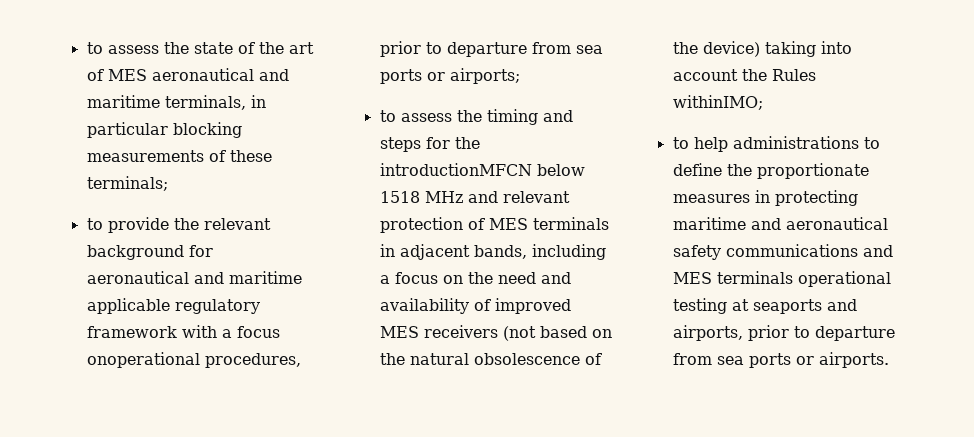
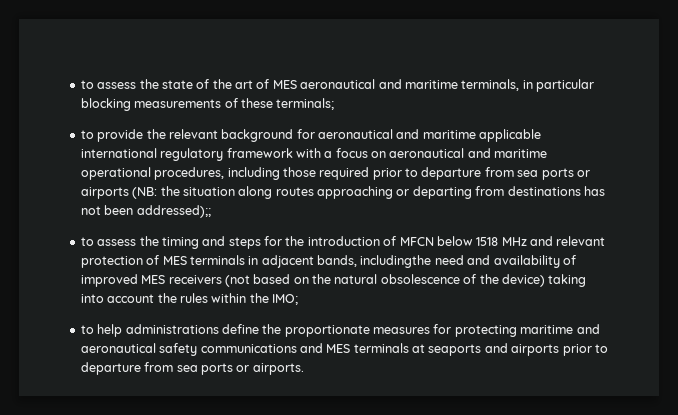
- to provide the relevant background for aeronautical and maritime applicable regulatory framework with a focus onoperational procedures, prior to departure from sea ports or airports;
+ to provide the relevant background for aeronautical and maritime applicable international regulatory framework with a focus on aeronautical and maritime operational procedures, including those required prior to departure from sea ports or airports (NB: the situation along routes approaching or departing from destinations has not been addressed);;
- to assess the timing and steps for the introductionMFCN below 1518 MHz and relevant protection of MES terminals in adjacent bands, including a focus on the need and availability of improved MES receivers (not based on the natural obsolescence of the device) taking into account the Rules withinIMO;
+ to assess the timing and steps for the introduction of MFCN below 1518 MHz and relevant protection of MES terminals in adjacent bands, includingthe need and availability of improved MES receivers (not based on the natural obsolescence of the device) taking into account the rules within the IMO;
- to help administrations to define the proportionate measures in protecting maritime and aeronautical safety communications and MES terminals operational testing at seaports and airports, prior to departure from sea ports or airports.
+ to help administrations define the proportionate measures for protecting maritime and aeronautical safety communications and MES terminals at seaports and airports prior to departure from sea ports or airports.

